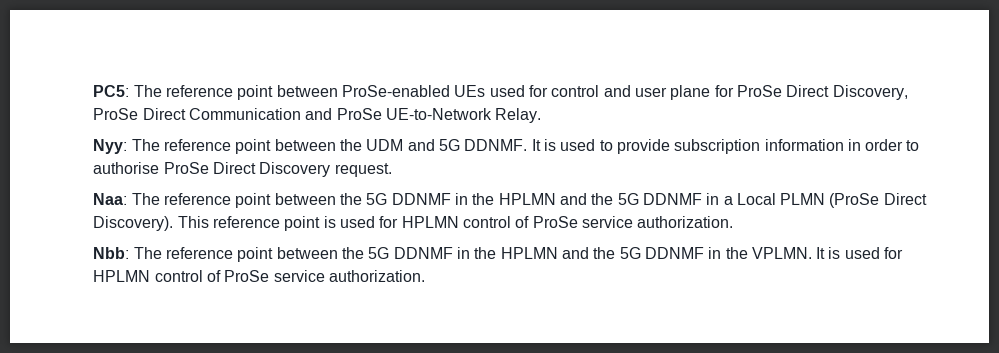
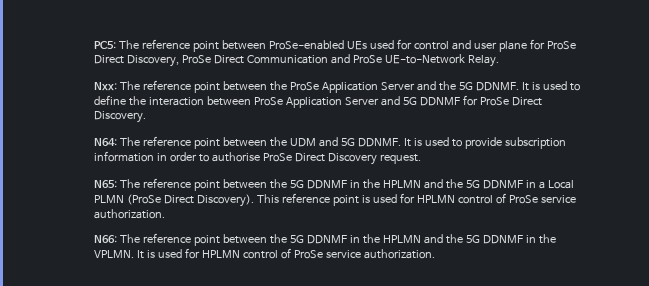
- Nyy: The reference point between the UDM and 5G DDNMF.
+ Nxx: The reference point between the ProSe Application Server and the 5G DDNMF. It is used to define the interaction between ProSe Application Server and 5G DDNMF for ProSe Direct Discovery.
+ N64: The reference point between the UDM and 5G DDNMF.
- Naa: The reference point between the 5G DDNMF in the HPLMN and the 5G DDNMF in a Local PLMN (ProSe Direct Discovery).
+ N65: The reference point between the 5G DDNMF in the HPLMN and the 5G DDNMF in a Local PLMN (ProSe Direct Discovery).
- Nbb: The reference point between the 5G DDNMF in the HPLMN and the 5G DDNMF in the VPLMN.
+ N66: The reference point between the 5G DDNMF in the HPLMN and the 5G DDNMF in the VPLMN.

